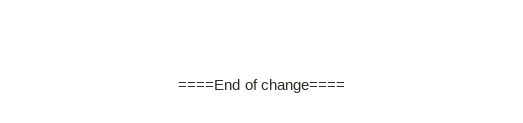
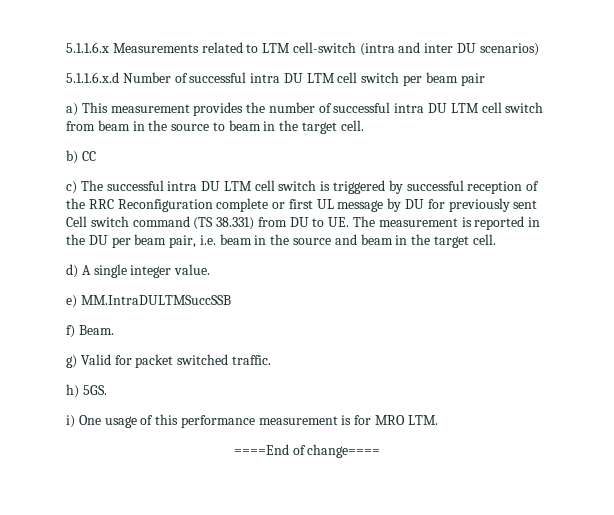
+ 5.1.1.6.x Measurements related to LTM cell-switch (intra and inter DU scenarios)
+ 5.1.1.6.x.d Number of successful intra DU LTM cell switch per beam pair
+ a) This measurement provides the number of successful intra DU LTM cell switch from beam in the source to beam in the target cell.
+ b) CC
+ c) The successful intra DU LTM cell switch is triggered by successful reception of the RRC Reconfiguration complete or first UL message by DU for previously sent Cell switch command (TS 38.331) from DU to UE. The measurement is reported in the DU per beam pair, i.e. beam in the source and beam in the target cell.
+ d) A single integer value.
+ e) MM.IntraDULTMSuccSSB
+ f) Beam.
+ g) Valid for packet switched traffic.
+ h) 5GS.
+ i) One usage of this performance measurement is for MRO LTM.

